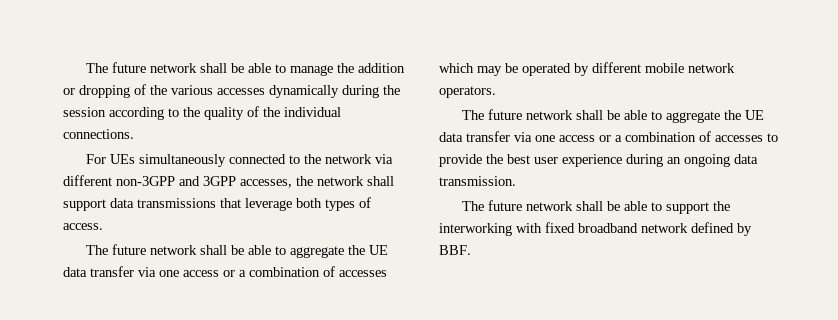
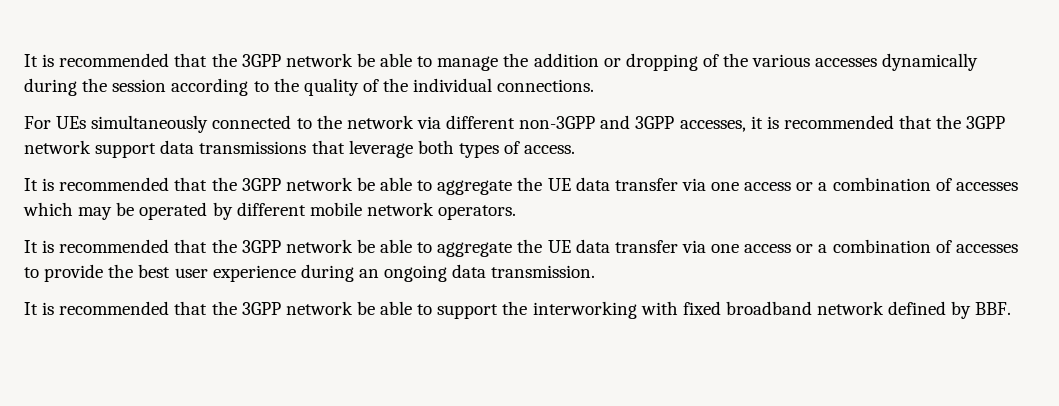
- The future network shall be able to manage the addition or dropping of the various accesses dynamically during the session according to the quality of the individual connections.
+ It is recommended that the 3GPP network be able to manage the addition or dropping of the various accesses dynamically during the session according to the quality of the individual connections.
- For UEs simultaneously connected to the network via different non-3GPP and 3GPP accesses, the network shall support data transmissions that leverage both types of access.
+ For UEs simultaneously connected to the network via different non-3GPP and 3GPP accesses, it is recommended that the 3GPP network support data transmissions that leverage both types of access.
- The future network shall be able to aggregate the UE data transfer via one access or a combination of accesses which may be operated by different mobile network operators.
+ It is recommended that the 3GPP network be able to aggregate the UE data transfer via one access or a combination of accesses which may be operated by different mobile network operators.
- The future network shall be able to aggregate the UE data transfer via one access or a combination of accesses to provide the best user experience during an ongoing data transmission.
+ It is recommended that the 3GPP network be able to aggregate the UE data transfer via one access or a combination of accesses to provide the best user experience during an ongoing data transmission.
- The future network shall be able to support the interworking with fixed broadband network defined by BBF.
+ It is recommended that the 3GPP network be able to support the interworking with fixed broadband network defined by BBF.

